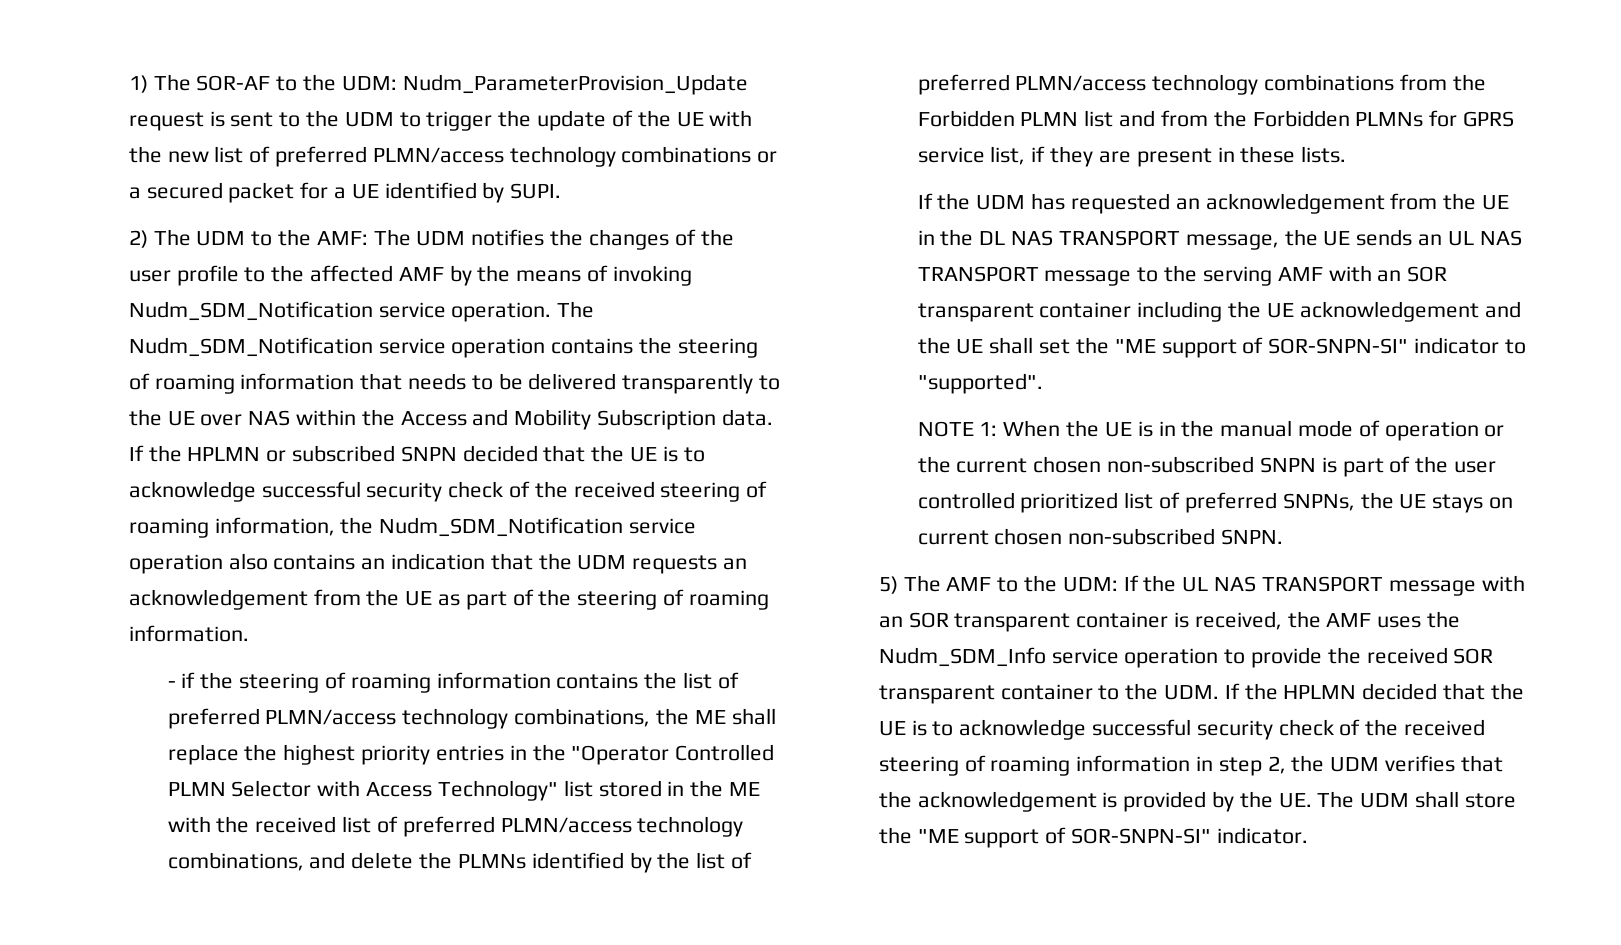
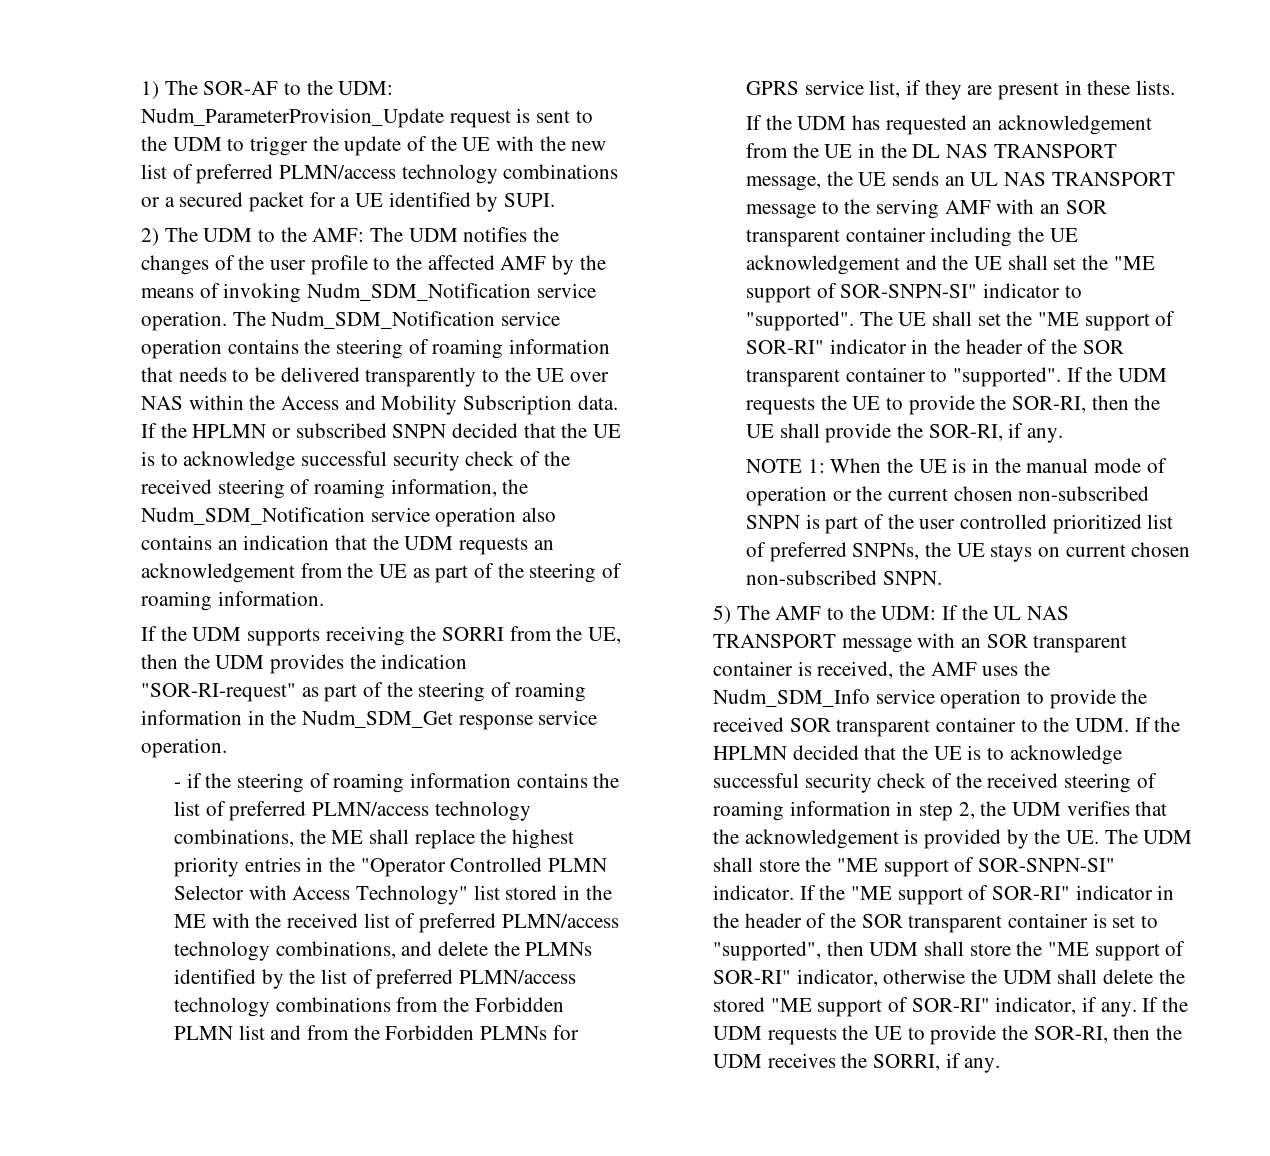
+ If the UDM supports receiving the SORRI from the UE, then the UDM provides the indication "SOR-RI-request" as part of the steering of roaming information in the Nudm_SDM_Get response service operation.
+ The UE shall set the "ME support of SOR-RI" indicator in the header of the SOR transparent container to "supported". If the UDM requests the UE to provide the SOR-RI, then the UE shall provide the SOR-RI, if any.
+ If the "ME support of SOR-RI" indicator in the header of the SOR transparent container is set to "supported", then UDM shall store the "ME support of SOR-RI" indicator, otherwise the UDM shall delete the stored "ME support of SOR-RI" indicator, if any. If the UDM requests the UE to provide the SOR-RI, then the UDM receives the SORRI, if any.

